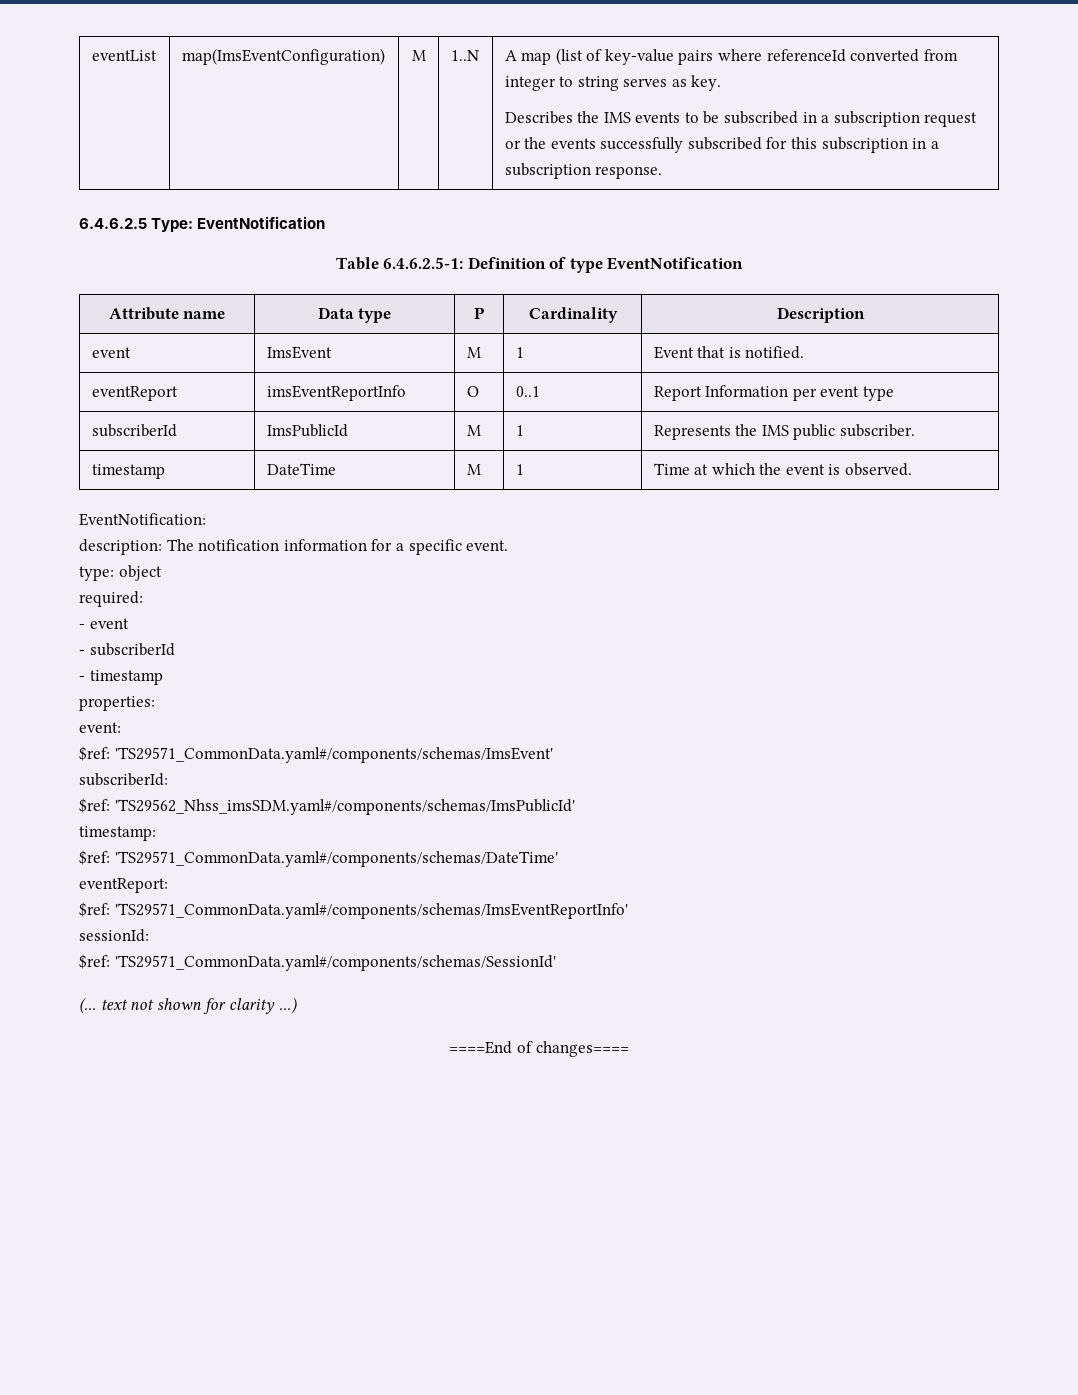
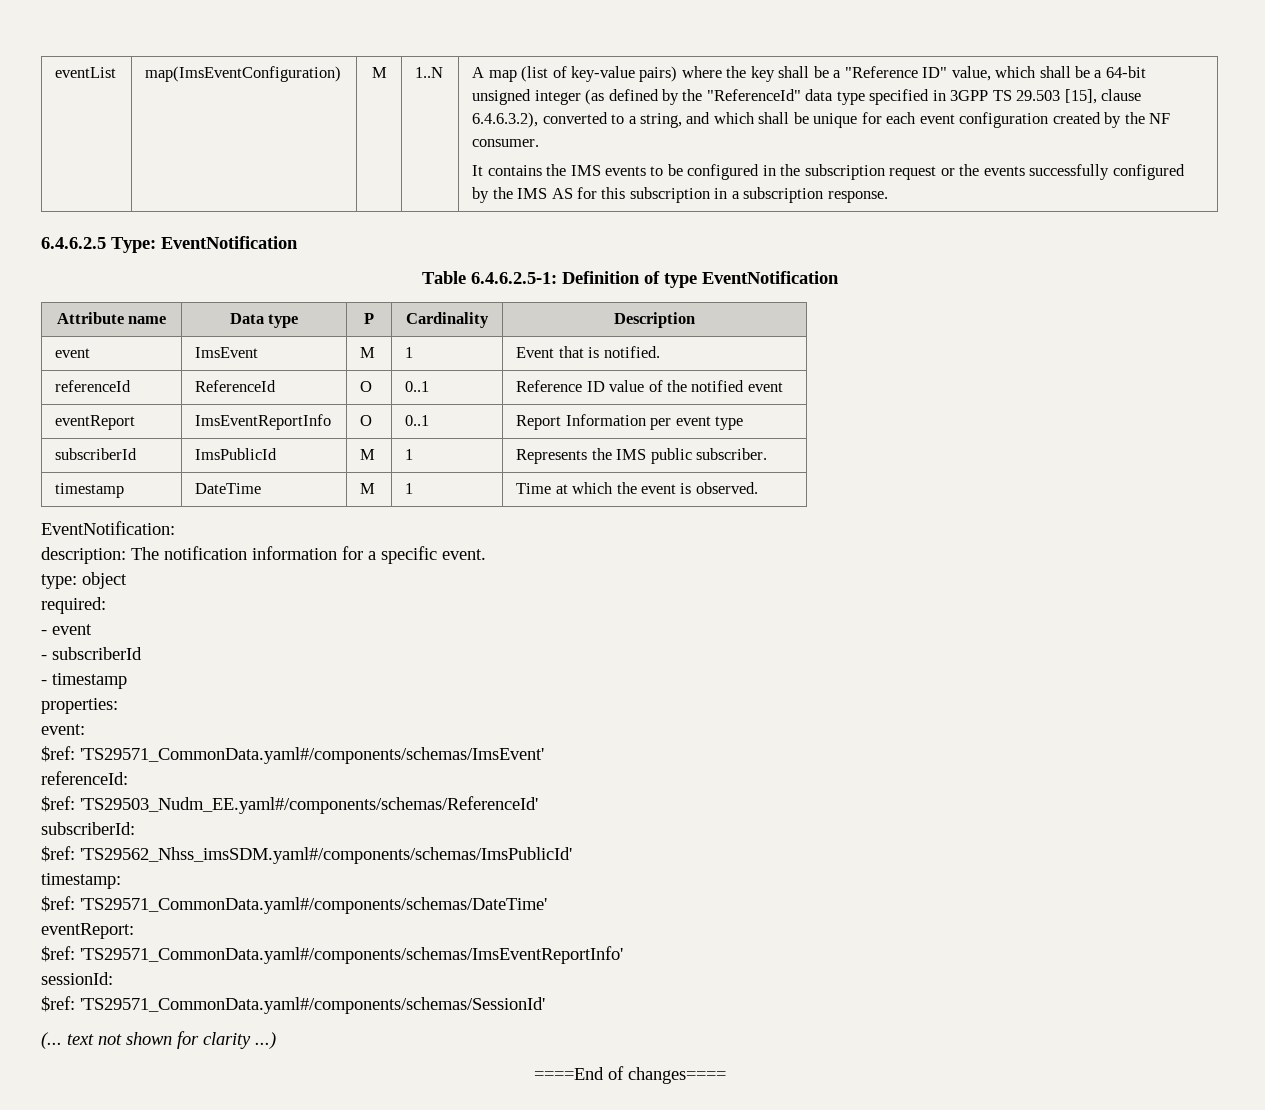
- A map (list of key-value pairs where referenceId converted from integer to string serves as key.
- Describes the IMS events to be subscribed in a subscription request or the events successfully subscribed for this subscription in a subscription response.
+ A map (list of key-value pairs) where the key shall be a "Reference ID" value, which shall be a 64-bit unsigned integer (as defined by the "ReferenceId" data type specified in 3GPP TS 29.503 [15], clause 6.4.6.3.2), converted to a string, and which shall be unique for each event configuration created by the NF consumer.
+ It contains the IMS events to be configured in the subscription request or the events successfully configured by the IMS AS for this subscription in a subscription response.
+ referenceId | ReferenceId | O | 0..1 | Reference ID value of the notified event
- eventReport | imsEventReportInfo | O | 0..1 | Report Information per event type
+ eventReport | ImsEventReportInfo | O | 0..1 | Report Information per event type
+ referenceId:
+ $ref: 'TS29503_Nudm_EE.yaml#/components/schemas/ReferenceId'

